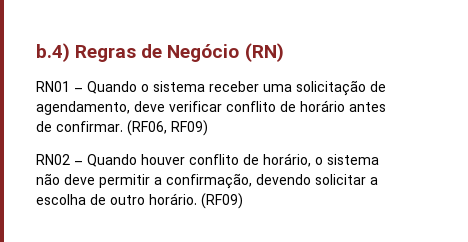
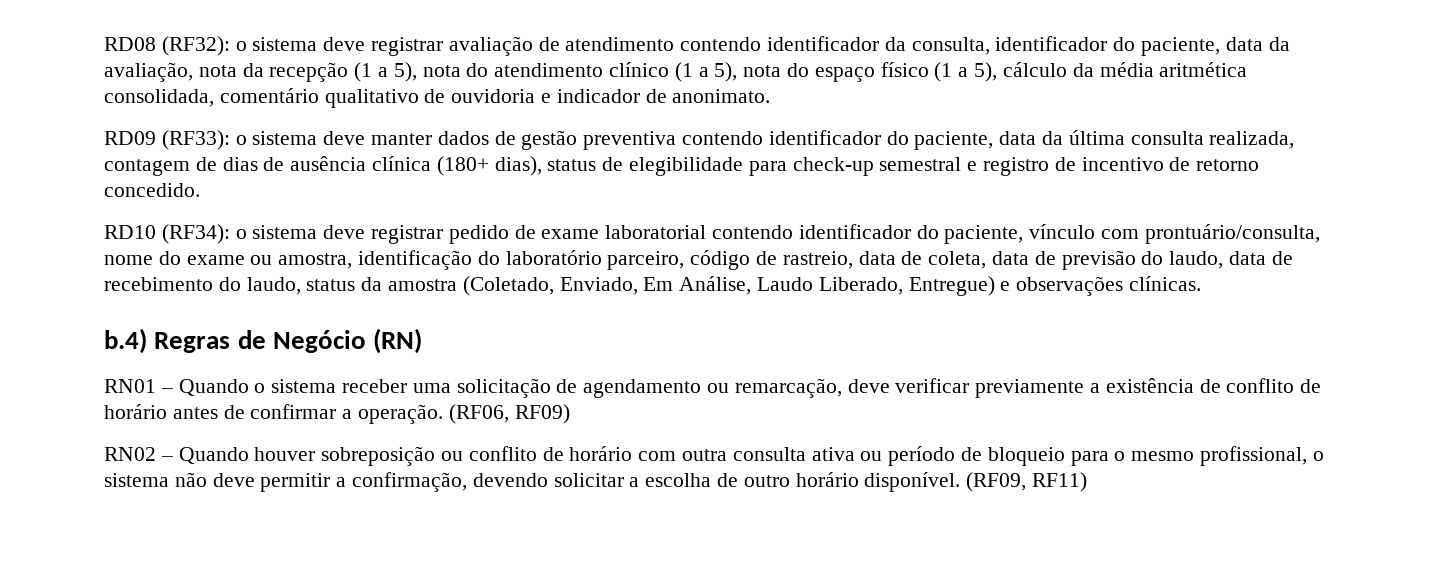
+ RD08 (RF32): o sistema deve registrar avaliação de atendimento contendo identificador da consulta, identificador do paciente, data da avaliação, nota da recepção (1 a 5), nota do atendimento clínico (1 a 5), nota do espaço físico (1 a 5), cálculo da média aritmética consolidada, comentário qualitativo de ouvidoria e indicador de anonimato.
+ RD09 (RF33): o sistema deve manter dados de gestão preventiva contendo identificador do paciente, data da última consulta realizada, contagem de dias de ausência clínica (180+ dias), status de elegibilidade para check-up semestral e registro de incentivo de retorno concedido.
+ RD10 (RF34): o sistema deve registrar pedido de exame laboratorial contendo identificador do paciente, vínculo com prontuário/consulta, nome do exame ou amostra, identificação do laboratório parceiro, código de rastreio, data de coleta, data de previsão do laudo, data de recebimento do laudo, status da amostra (Coletado, Enviado, Em Análise, Laudo Liberado, Entregue) e observações clínicas.
- RN01 – Quando o sistema receber uma solicitação de agendamento, deve verificar conflito de horário antes de confirmar.
+ RN01 – Quando o sistema receber uma solicitação de agendamento ou remarcação, deve verificar previamente a existência de conflito de horário antes de confirmar a operação.
- RN02 – Quando houver conflito de horário, o sistema não deve permitir a confirmação, devendo solicitar a escolha de outro horário. (RF09)
+ RN02 – Quando houver sobreposição ou conflito de horário com outra consulta ativa ou período de bloqueio para o mesmo profissional, o sistema não deve permitir a confirmação, devendo solicitar a escolha de outro horário disponível. (RF09, RF11)

